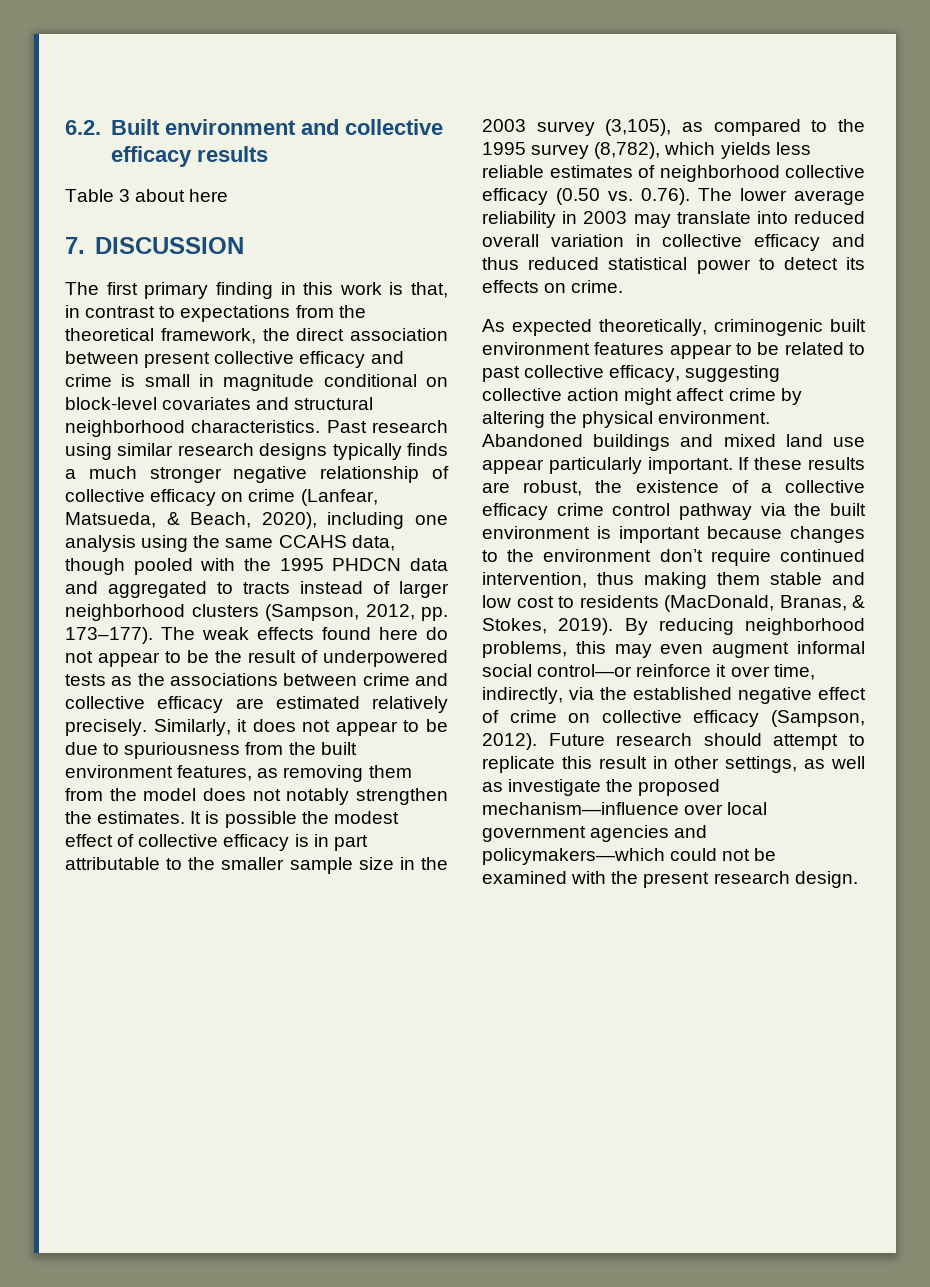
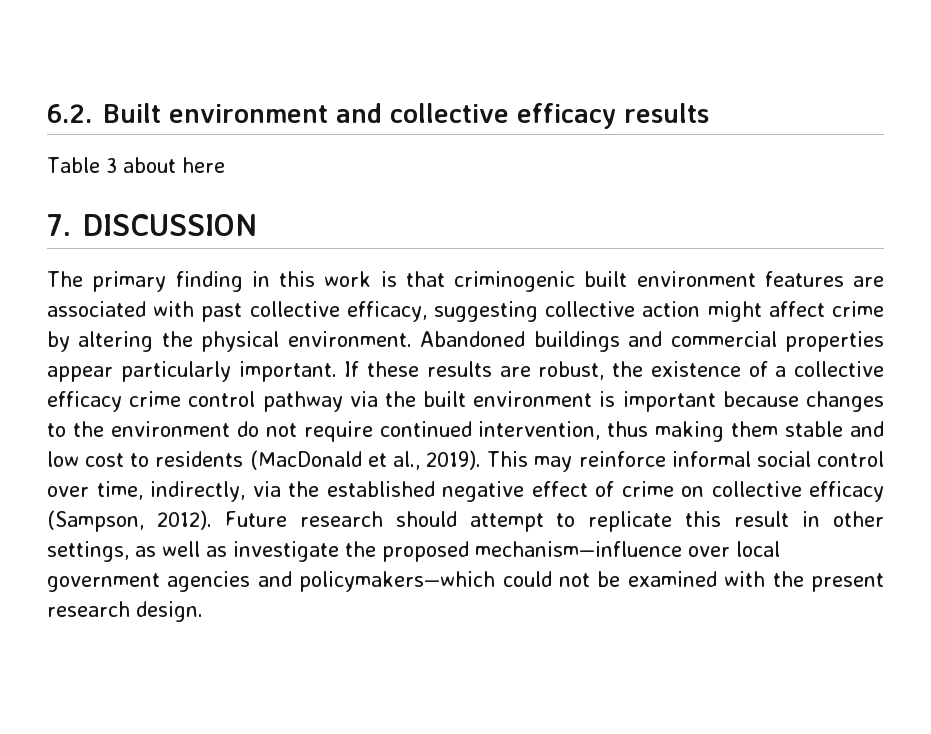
- The first primary finding in this work is that, in contrast to expectations from the theoretical framework, the direct association between present collective efficacy and crime is small in magnitude conditional on block-level covariates and structural neighborhood characteristics. Past research using similar research designs typically finds a much stronger negative relationship of collective efficacy on crime (Lanfear, Matsueda, & Beach, 2020), including one analysis using the same CCAHS data, though pooled with the 1995 PHDCN data and aggregated to tracts instead of larger neighborhood clusters (Sampson, 2012, pp. 173–177). The weak effects found here do not appear to be the result of underpowered tests as the associations between crime and collective efficacy are estimated relatively precisely. Similarly, it does not appear to be due to spuriousness from the built environment features, as removing them from the model does not notably strengthen the estimates. It is possible the modest effect of collective efficacy is in part attributable to the smaller sample size in the 2003 survey (3,105), as compared to the 1995 survey (8,782), which yields less reliable estimates of neighborhood collective efficacy (0.50 vs. 0.76). The lower average reliability in 2003 may translate into reduced overall variation in collective efficacy and thus reduced statistical power to detect its effects on crime.
- As expected theoretically, criminogenic built environment features appear to be related to past collective efficacy, suggesting collective action might affect crime by altering the physical environment.
+ The primary finding in this work is that criminogenic built environment features are associated with past collective efficacy, suggesting collective action might affect crime by altering the physical environment.
- Abandoned buildings and mixed land use appear particularly important.
+ Abandoned buildings and commercial properties appear particularly important.
- If these results are robust, the existence of a collective efficacy crime control pathway via the built environment is important because changes to the environment don’t require continued intervention, thus making them stable and low cost to residents (MacDonald, Branas, & Stokes, 2019). By reducing neighborhood problems, this may even augment informal social control—or reinforce it over time, indirectly, via the established negative effect of crime on collective efficacy (Sampson, 2012).
+ If these results are robust, the existence of a collective efficacy crime control pathway via the built environment is important because changes to the environment do not require continued intervention, thus making them stable and low cost to residents (MacDonald et al., 2019). This may reinforce informal social control over time, indirectly, via the established negative effect of crime on collective efficacy (Sampson, 2012).

